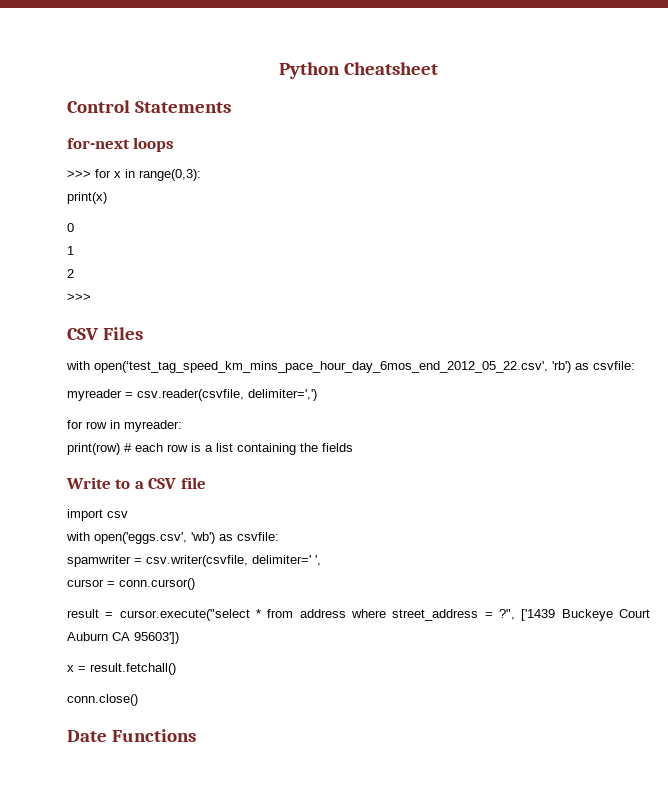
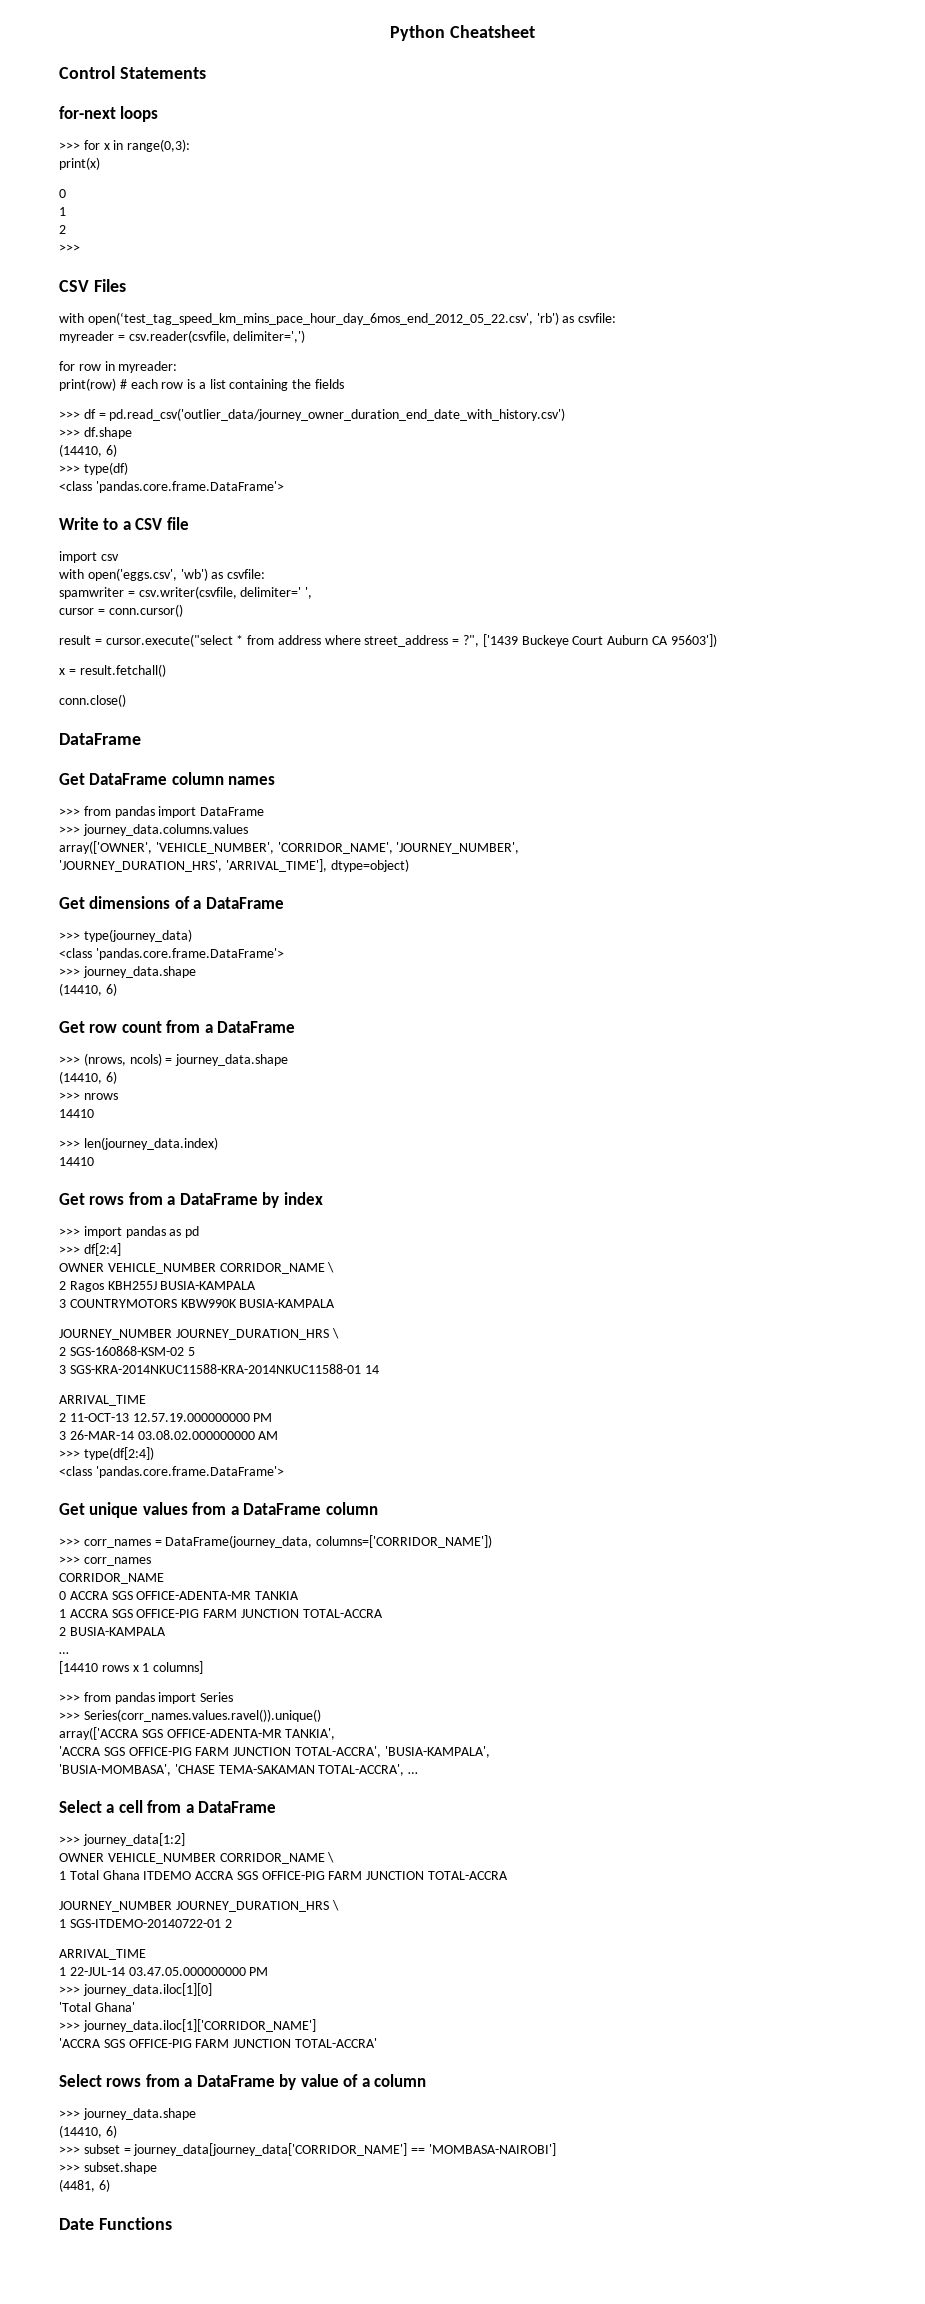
+ >>> df = pd.read_csv('outlier_data/journey_owner_duration_end_date_with_history.csv')
+ >>> df.shape
+ (14410, 6)
+ >>> type(df)
+ <class 'pandas.core.frame.DataFrame'>
  conn.close()
+ DataFrame
+ Get DataFrame column names
+ >>> from pandas import DataFrame
+ >>> journey_data.columns.values
+ array(['OWNER', 'VEHICLE_NUMBER', 'CORRIDOR_NAME', 'JOURNEY_NUMBER',
+ 'JOURNEY_DURATION_HRS', 'ARRIVAL_TIME'], dtype=object)
+ Get dimensions of a DataFrame
+ >>> type(journey_data)
+ <class 'pandas.core.frame.DataFrame'>
+ >>> journey_data.shape
+ (14410, 6)
+ Get row count from a DataFrame
+ >>> (nrows, ncols) = journey_data.shape
+ (14410, 6)
+ >>> nrows
+ 14410
+ >>> len(journey_data.index)
+ 14410
+ Get rows from a DataFrame by index
+ >>> import pandas as pd
+ >>> df[2:4]
+ OWNER VEHICLE_NUMBER CORRIDOR_NAME \
+ 2 Ragos KBH255J BUSIA-KAMPALA
+ 3 COUNTRYMOTORS KBW990K BUSIA-KAMPALA
+ JOURNEY_NUMBER JOURNEY_DURATION_HRS \
+ 2 SGS-160868-KSM-02 5
+ 3 SGS-KRA-2014NKUC11588-KRA-2014NKUC11588-01 14
+ ARRIVAL_TIME
+ 2 11-OCT-13 12.57.19.000000000 PM
+ 3 26-MAR-14 03.08.02.000000000 AM
+ >>> type(df[2:4])
+ <class 'pandas.core.frame.DataFrame'>
+ Get unique values from a DataFrame column
+ >>> corr_names = DataFrame(journey_data, columns=['CORRIDOR_NAME'])
+ >>> corr_names
+ CORRIDOR_NAME
+ 0 ACCRA SGS OFFICE-ADENTA-MR TANKIA
+ 1 ACCRA SGS OFFICE-PIG FARM JUNCTION TOTAL-ACCRA
+ 2 BUSIA-KAMPALA
+ …
+ [14410 rows x 1 columns]
+ >>> from pandas import Series
+ >>> Series(corr_names.values.ravel()).unique()
+ array(['ACCRA SGS OFFICE-ADENTA-MR TANKIA',
+ 'ACCRA SGS OFFICE-PIG FARM JUNCTION TOTAL-ACCRA', 'BUSIA-KAMPALA',
+ 'BUSIA-MOMBASA', 'CHASE TEMA-SAKAMAN TOTAL-ACCRA', …
+ Select a cell from a DataFrame
+ >>> journey_data[1:2]
+ OWNER VEHICLE_NUMBER CORRIDOR_NAME \
+ 1 Total Ghana ITDEMO ACCRA SGS OFFICE-PIG FARM JUNCTION TOTAL-ACCRA
+ JOURNEY_NUMBER JOURNEY_DURATION_HRS \
+ 1 SGS-ITDEMO-20140722-01 2
+ ARRIVAL_TIME
+ 1 22-JUL-14 03.47.05.000000000 PM
+ >>> journey_data.iloc[1][0]
+ 'Total Ghana'
+ >>> journey_data.iloc[1]['CORRIDOR_NAME']
+ 'ACCRA SGS OFFICE-PIG FARM JUNCTION TOTAL-ACCRA'
+ Select rows from a DataFrame by value of a column
+ >>> journey_data.shape
+ (14410, 6)
+ >>> subset = journey_data[journey_data['CORRIDOR_NAME'] == 'MOMBASA-NAIROBI']
+ >>> subset.shape
+ (4481, 6)

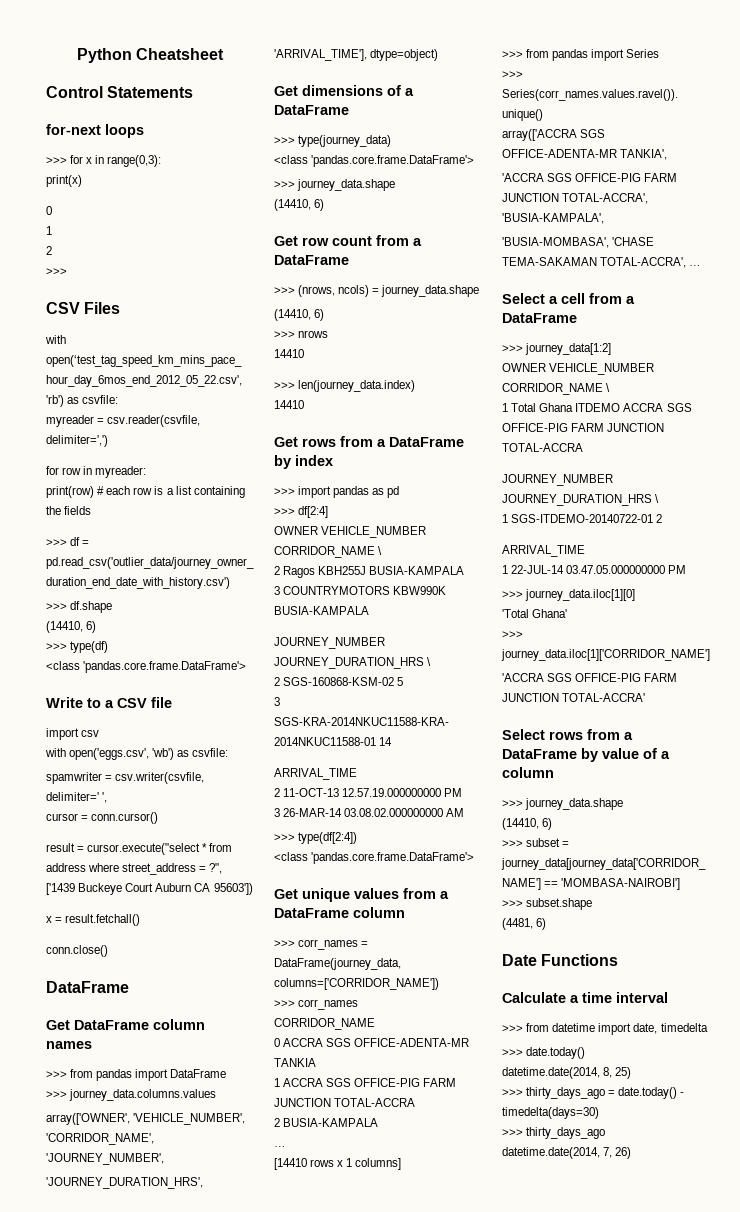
+ Calculate a time interval
+ >>> from datetime import date, timedelta
+ >>> date.today()
+ datetime.date(2014, 8, 25)
+ >>> thirty_days_ago = date.today() - timedelta(days=30)
+ >>> thirty_days_ago
+ datetime.date(2014, 7, 26)

